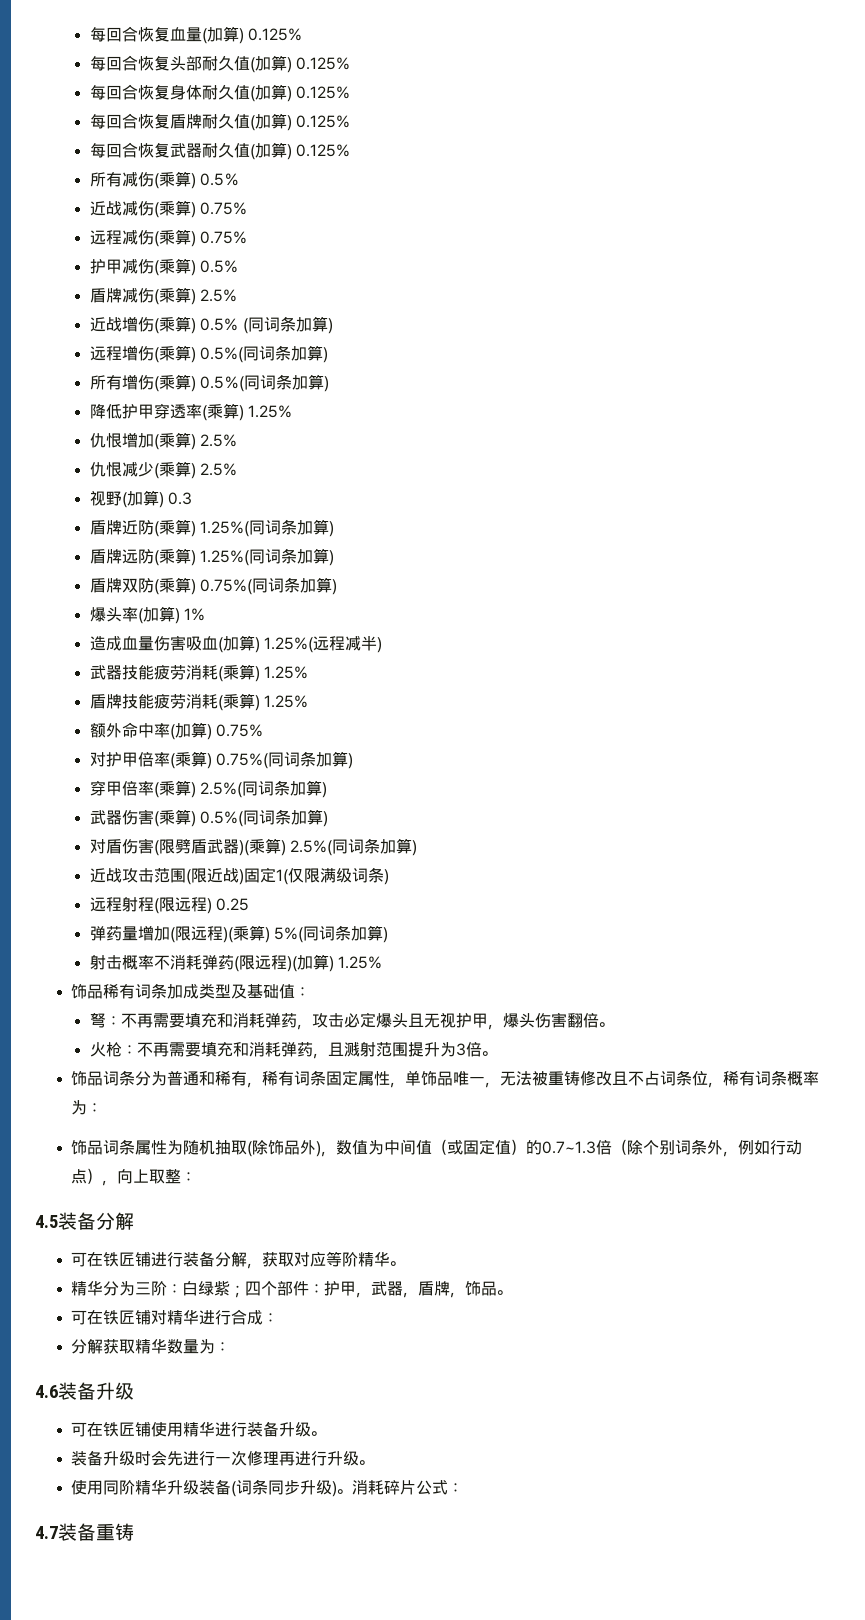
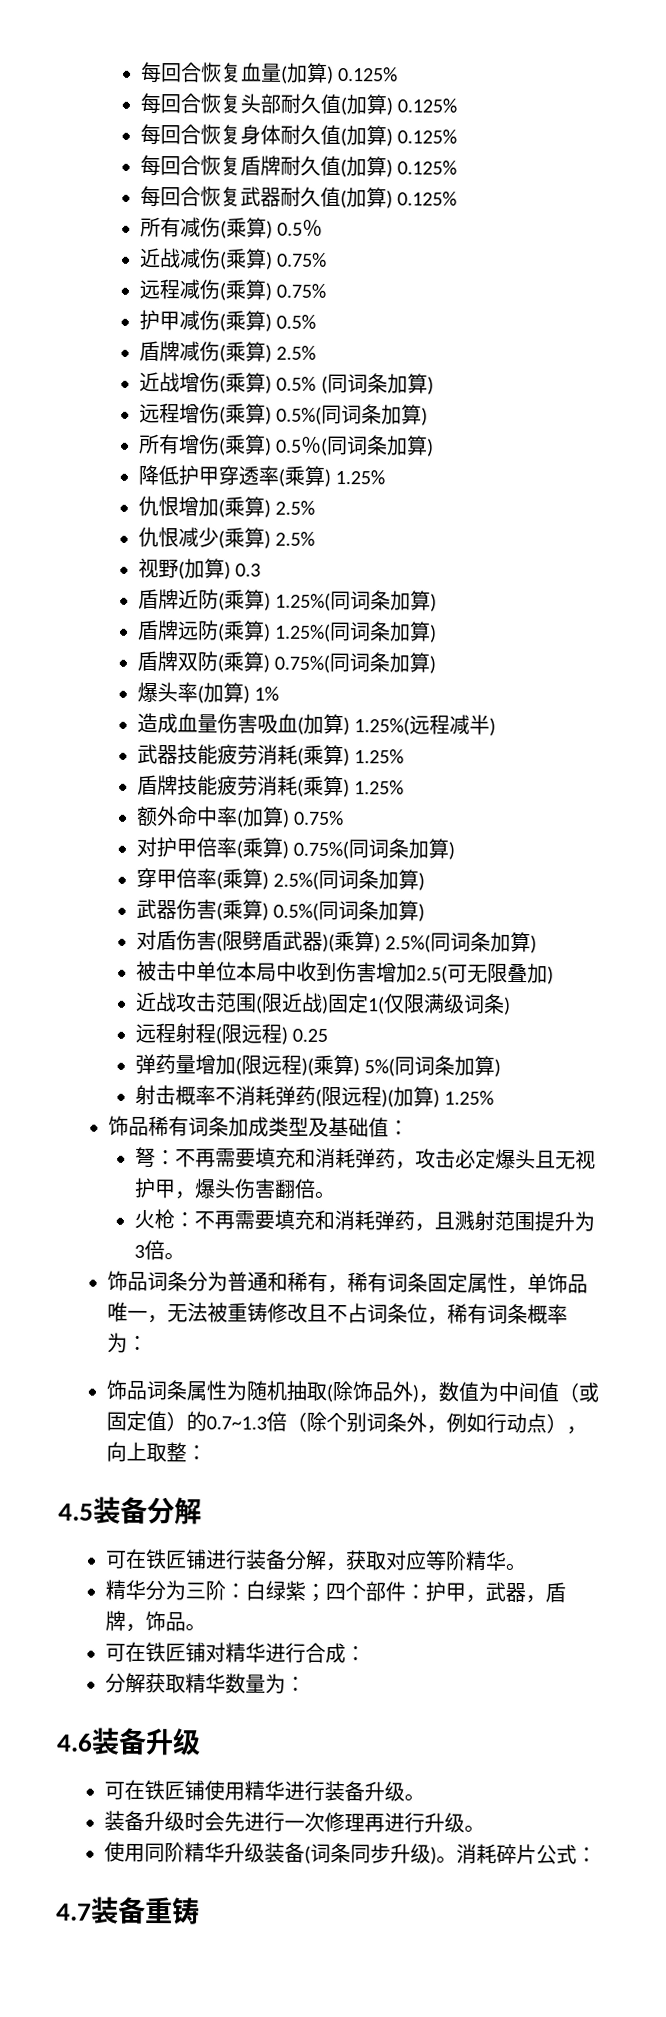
+ 被击中单位本局中收到伤害增加2.5(可无限叠加)

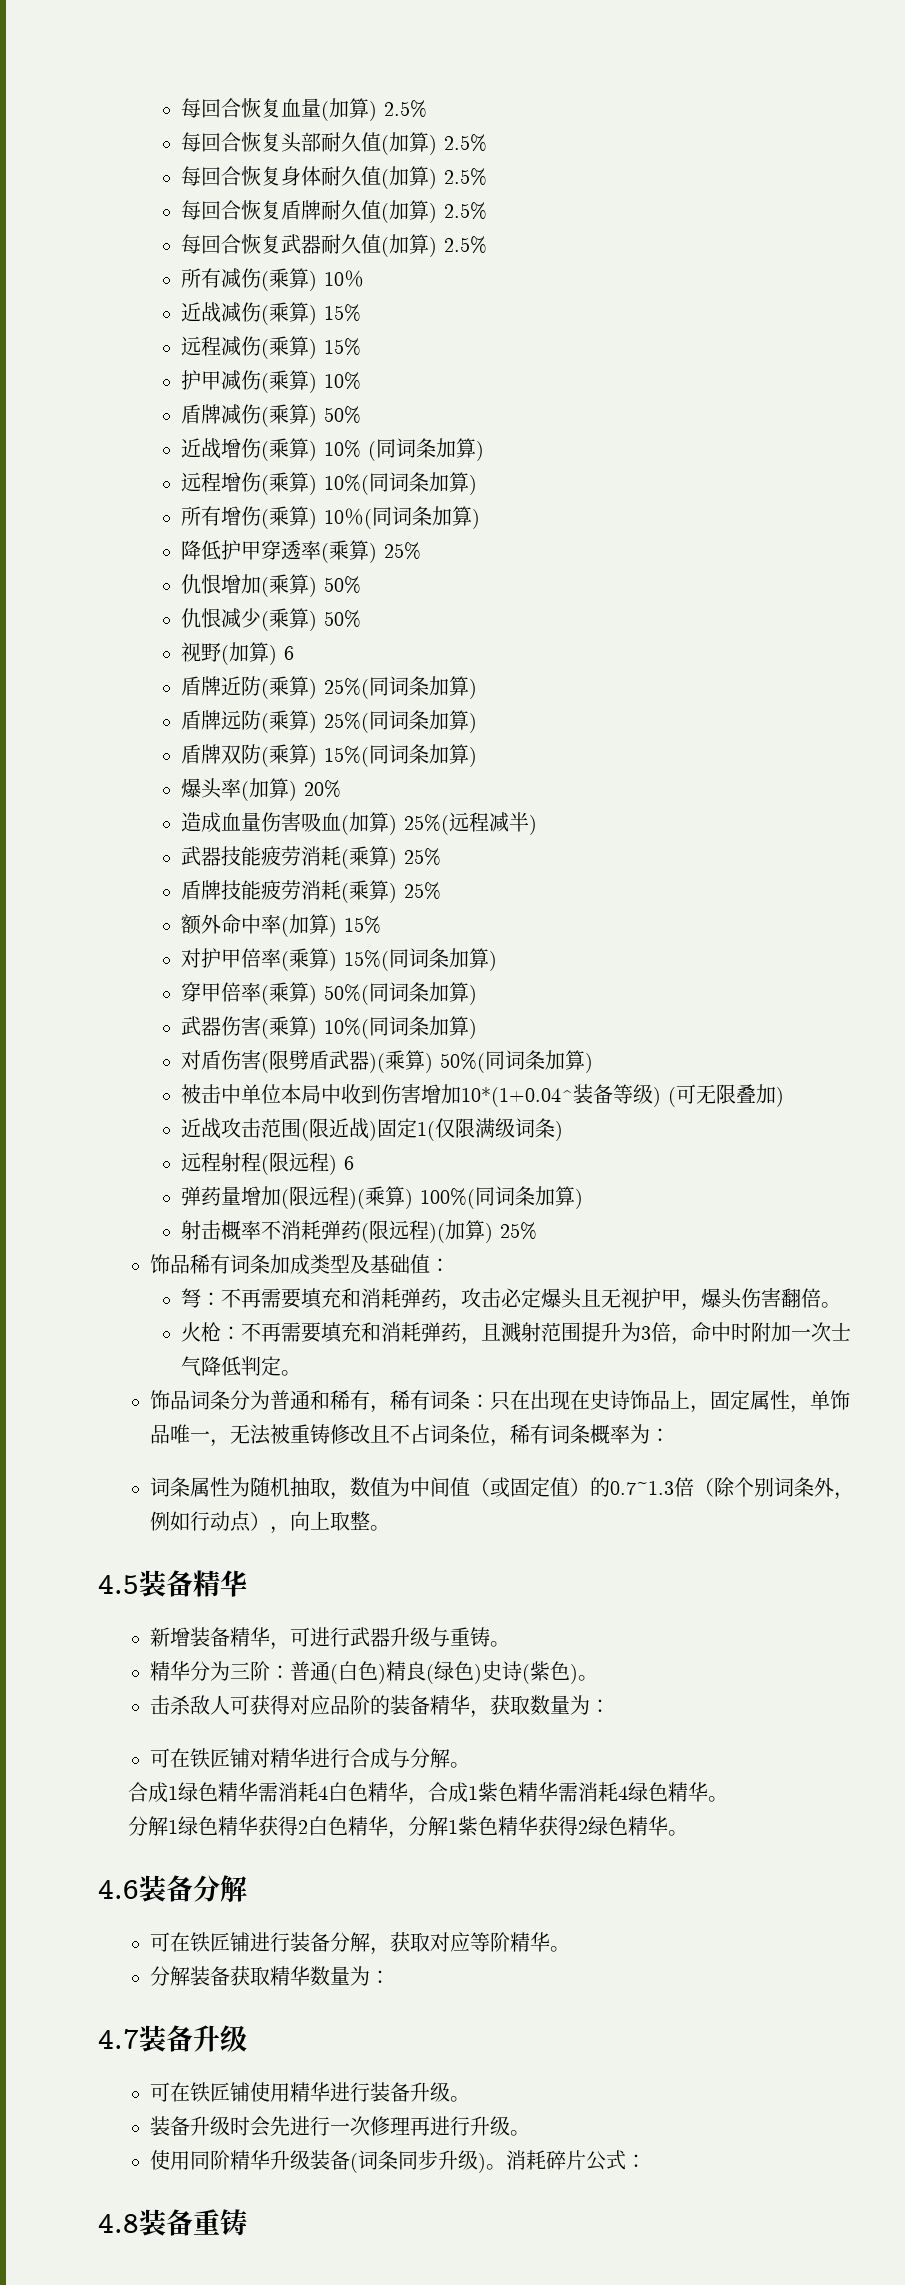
- 每回合恢复血量(加算) 0.125%
+ 每回合恢复血量(加算) 2.5%
- 每回合恢复头部耐久值(加算) 0.125%
+ 每回合恢复头部耐久值(加算) 2.5%
- 每回合恢复身体耐久值(加算) 0.125%
+ 每回合恢复身体耐久值(加算) 2.5%
- 每回合恢复盾牌耐久值(加算) 0.125%
+ 每回合恢复盾牌耐久值(加算) 2.5%
- 每回合恢复武器耐久值(加算) 0.125%
+ 每回合恢复武器耐久值(加算) 2.5%
- 所有减伤(乘算) 0.5％
+ 所有减伤(乘算) 10％
- 近战减伤(乘算) 0.75%
+ 近战减伤(乘算) 15%
- 远程减伤(乘算) 0.75%
+ 远程减伤(乘算) 15%
- 护甲减伤(乘算) 0.5%
+ 护甲减伤(乘算) 10%
- 盾牌减伤(乘算) 2.5%
+ 盾牌减伤(乘算) 50%
- 近战增伤(乘算) 0.5% (同词条加算)
+ 近战增伤(乘算) 10% (同词条加算)
- 远程增伤(乘算) 0.5%(同词条加算)
+ 远程增伤(乘算) 10%(同词条加算)
- 所有增伤(乘算) 0.5％(同词条加算)
+ 所有增伤(乘算) 10％(同词条加算)
- 降低护甲穿透率(乘算) 1.25%
+ 降低护甲穿透率(乘算) 25%
- 仇恨增加(乘算) 2.5%
+ 仇恨增加(乘算) 50%
- 仇恨减少(乘算) 2.5%
+ 仇恨减少(乘算) 50%
- 视野(加算) 0.3
+ 视野(加算) 6
- 盾牌近防(乘算) 1.25%(同词条加算)
+ 盾牌近防(乘算) 25%(同词条加算)
- 盾牌远防(乘算) 1.25%(同词条加算)
+ 盾牌远防(乘算) 25%(同词条加算)
- 盾牌双防(乘算) 0.75%(同词条加算)
+ 盾牌双防(乘算) 15%(同词条加算)
- 爆头率(加算) 1%
+ 爆头率(加算) 20%
- 造成血量伤害吸血(加算) 1.25%(远程减半)
+ 造成血量伤害吸血(加算) 25%(远程减半)
- 武器技能疲劳消耗(乘算) 1.25%
+ 武器技能疲劳消耗(乘算) 25%
- 盾牌技能疲劳消耗(乘算) 1.25%
+ 盾牌技能疲劳消耗(乘算) 25%
- 额外命中率(加算) 0.75%
+ 额外命中率(加算) 15%
- 对护甲倍率(乘算) 0.75%(同词条加算)
+ 对护甲倍率(乘算) 15%(同词条加算)
- 穿甲倍率(乘算) 2.5%(同词条加算)
+ 穿甲倍率(乘算) 50%(同词条加算)
- 武器伤害(乘算) 0.5%(同词条加算)
+ 武器伤害(乘算) 10%(同词条加算)
- 对盾伤害(限劈盾武器)(乘算) 2.5%(同词条加算)
+ 对盾伤害(限劈盾武器)(乘算) 50%(同词条加算)
- 被击中单位本局中收到伤害增加2.5(可无限叠加)
+ 被击中单位本局中收到伤害增加10*(1+0.04^装备等级) (可无限叠加)
- 远程射程(限远程) 0.25
+ 远程射程(限远程) 6
- 弹药量增加(限远程)(乘算) 5%(同词条加算)
+ 弹药量增加(限远程)(乘算) 100%(同词条加算)
- 射击概率不消耗弹药(限远程)(加算) 1.25%
+ 射击概率不消耗弹药(限远程)(加算) 25%
- 火枪：不再需要填充和消耗弹药，且溅射范围提升为3倍。
+ 火枪：不再需要填充和消耗弹药，且溅射范围提升为3倍，命中时附加一次士气降低判定。
- 饰品词条分为普通和稀有，稀有词条固定属性，单饰品唯一，无法被重铸修改且不占词条位，稀有词条概率为：
+ 饰品词条分为普通和稀有，稀有词条：只在出现在史诗饰品上，固定属性，单饰品唯一，无法被重铸修改且不占词条位，稀有词条概率为：
- 饰品词条属性为随机抽取(除饰品外)，数值为中间值（或固定值）的0.7~1.3倍（除个别词条外，例如行动点），向上取整：
- 4.5装备分解
+ 词条属性为随机抽取，数值为中间值（或固定值）的0.7~1.3倍（除个别词条外，例如行动点），向上取整。
+ 4.5装备精华
+ 新增装备精华，可进行武器升级与重铸。
+ 精华分为三阶：普通(白色)精良(绿色)史诗(紫色)。
+ 击杀敌人可获得对应品阶的装备精华，获取数量为：
+ 可在铁匠铺对精华进行合成与分解。
+ 合成1绿色精华需消耗4白色精华，合成1紫色精华需消耗4绿色精华。
+ 分解1绿色精华获得2白色精华，分解1紫色精华获得2绿色精华。
+ 4.6装备分解
- 精华分为三阶：白绿紫；四个部件：护甲，武器，盾牌，饰品。
- 可在铁匠铺对精华进行合成：
- 分解获取精华数量为：
+ 分解装备获取精华数量为：
- 4.6装备升级
+ 4.7装备升级
- 4.7装备重铸
+ 4.8装备重铸

